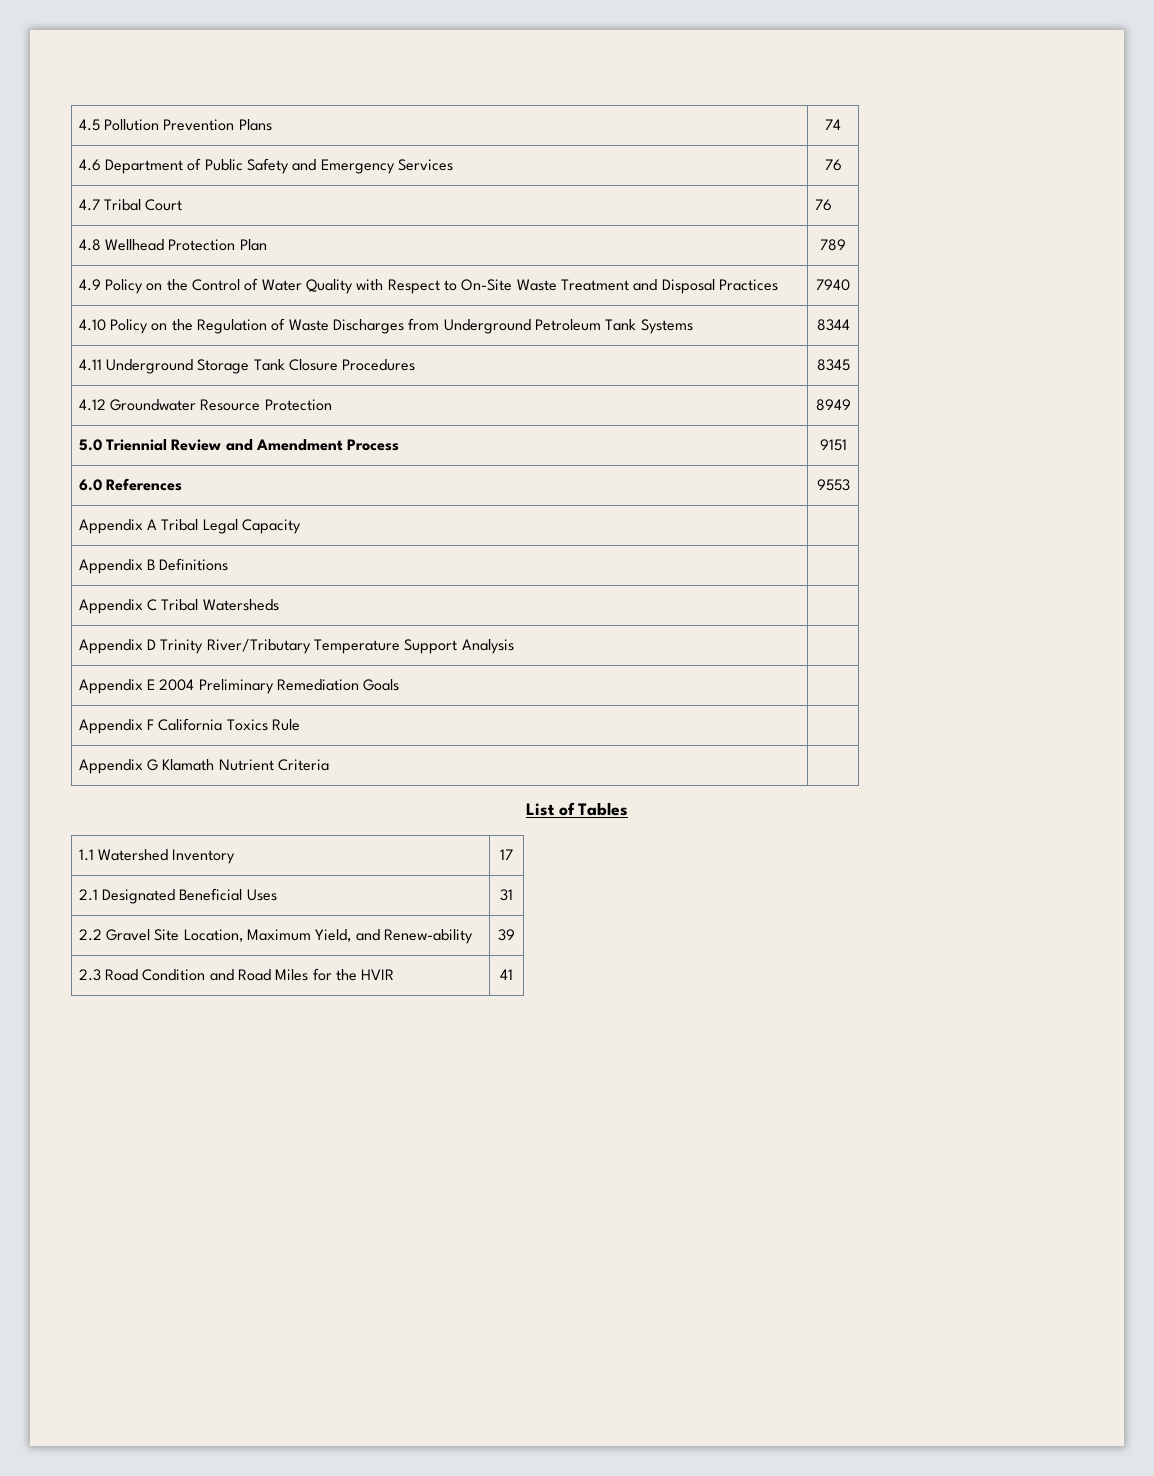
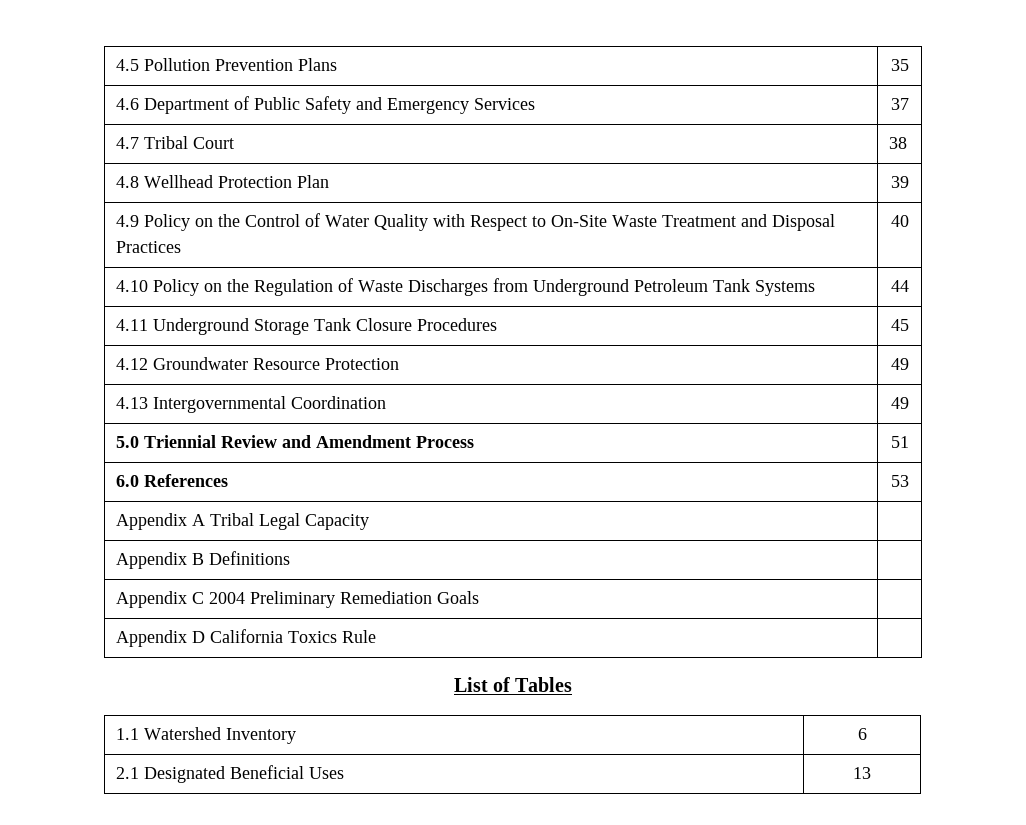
- 4.5 Pollution Prevention Plans | 74
+ 4.5 Pollution Prevention Plans | 35
- 4.6 Department of Public Safety and Emergency Services | 76
+ 4.6 Department of Public Safety and Emergency Services | 37
- 4.7 Tribal Court | 76
+ 4.7 Tribal Court | 38
- 4.8 Wellhead Protection Plan | 789
+ 4.8 Wellhead Protection Plan | 39
- 4.9 Policy on the Control of Water Quality with Respect to On-Site Waste Treatment and Disposal Practices | 7940
+ 4.9 Policy on the Control of Water Quality with Respect to On-Site Waste Treatment and Disposal Practices | 40
- 4.10 Policy on the Regulation of Waste Discharges from Underground Petroleum Tank Systems | 8344
+ 4.10 Policy on the Regulation of Waste Discharges from Underground Petroleum Tank Systems | 44
- 4.11 Underground Storage Tank Closure Procedures | 8345
+ 4.11 Underground Storage Tank Closure Procedures | 45
- 4.12 Groundwater Resource Protection | 8949
+ 4.12 Groundwater Resource Protection | 49
+ 4.13 Intergovernmental Coordination | 49
- 5.0 Triennial Review and Amendment Process | 9151
+ 5.0 Triennial Review and Amendment Process | 51
- 6.0 References | 9553
+ 6.0 References | 53
- Appendix C Tribal Watersheds |
- Appendix D Trinity River/Tributary Temperature Support Analysis |
- Appendix E 2004 Preliminary Remediation Goals |
+ Appendix C 2004 Preliminary Remediation Goals |
- Appendix F California Toxics Rule |
+ Appendix D California Toxics Rule |
- Appendix G Klamath Nutrient Criteria |
- 1.1 Watershed Inventory | 17
+ 1.1 Watershed Inventory | 6
- 2.1 Designated Beneficial Uses | 31
- 2.2 Gravel Site Location, Maximum Yield, and Renew-ability | 39
- 2.3 Road Condition and Road Miles for the HVIR | 41
+ 2.1 Designated Beneficial Uses | 13

